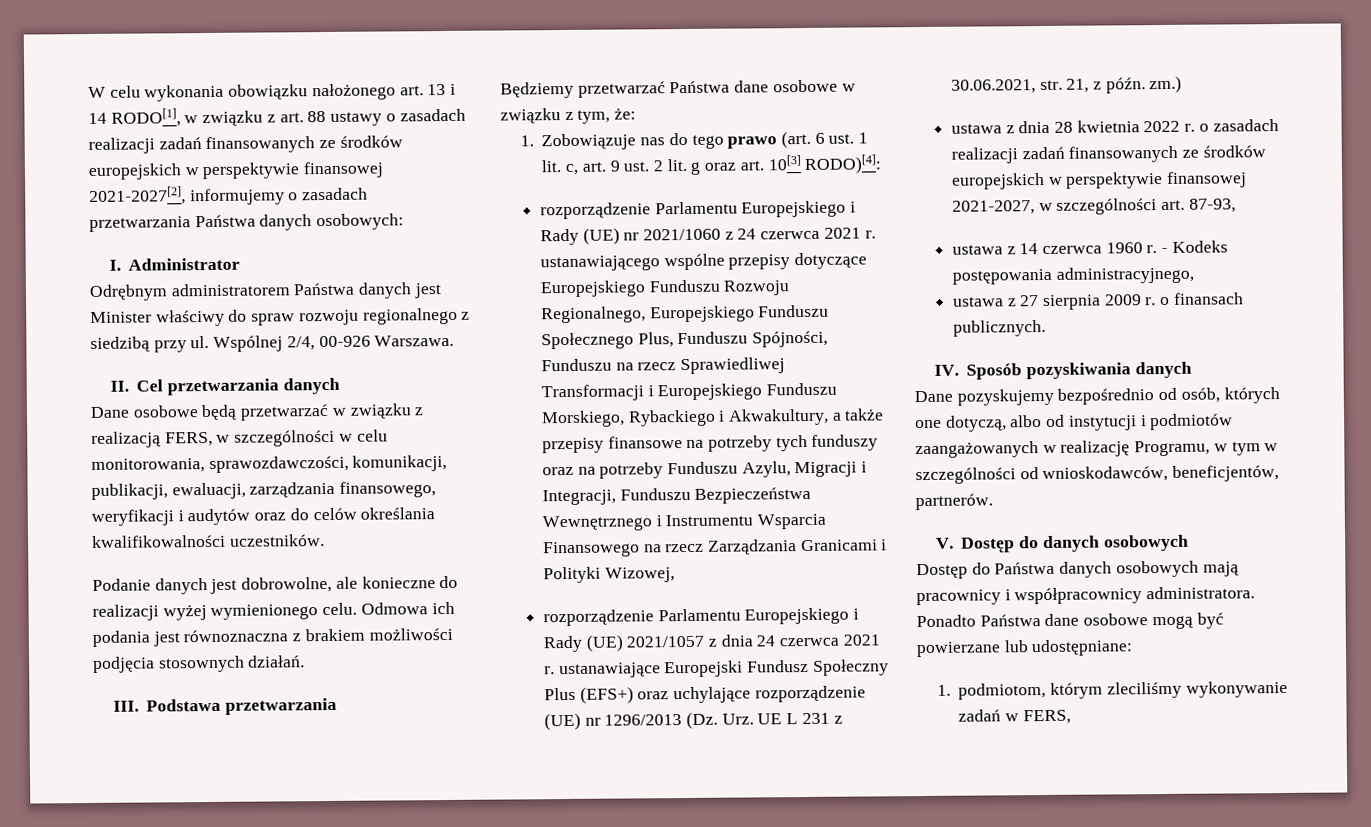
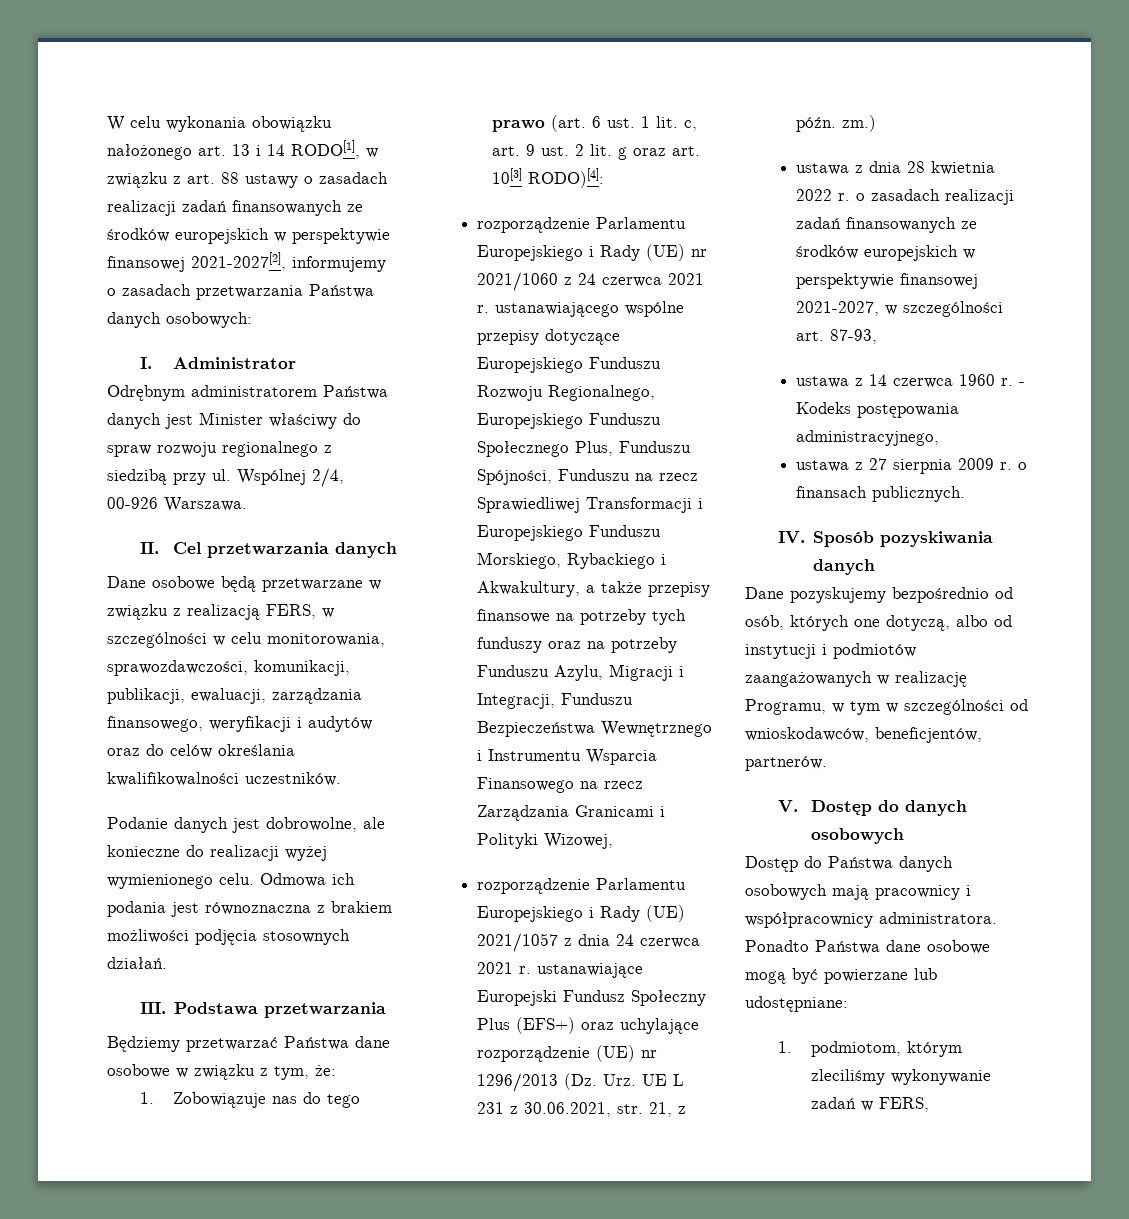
- Dane osobowe będą przetwarzać w związku z realizacją FERS, w szczególności w celu monitorowania, sprawozdawczości, komunikacji, publikacji, ewaluacji, zarządzania finansowego, weryfikacji i audytów oraz do celów określania kwalifikowalności uczestników.
+ Dane osobowe będą przetwarzane w związku z realizacją FERS, w szczególności w celu monitorowania, sprawozdawczości, komunikacji, publikacji, ewaluacji, zarządzania finansowego, weryfikacji i audytów oraz do celów określania kwalifikowalności uczestników.

